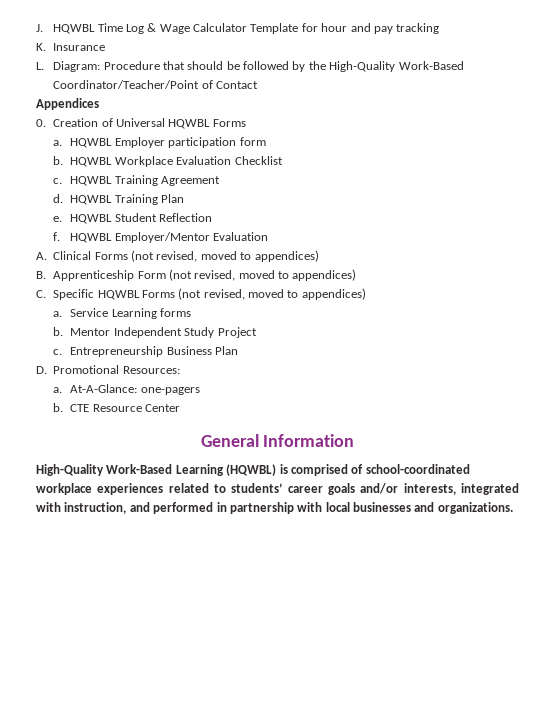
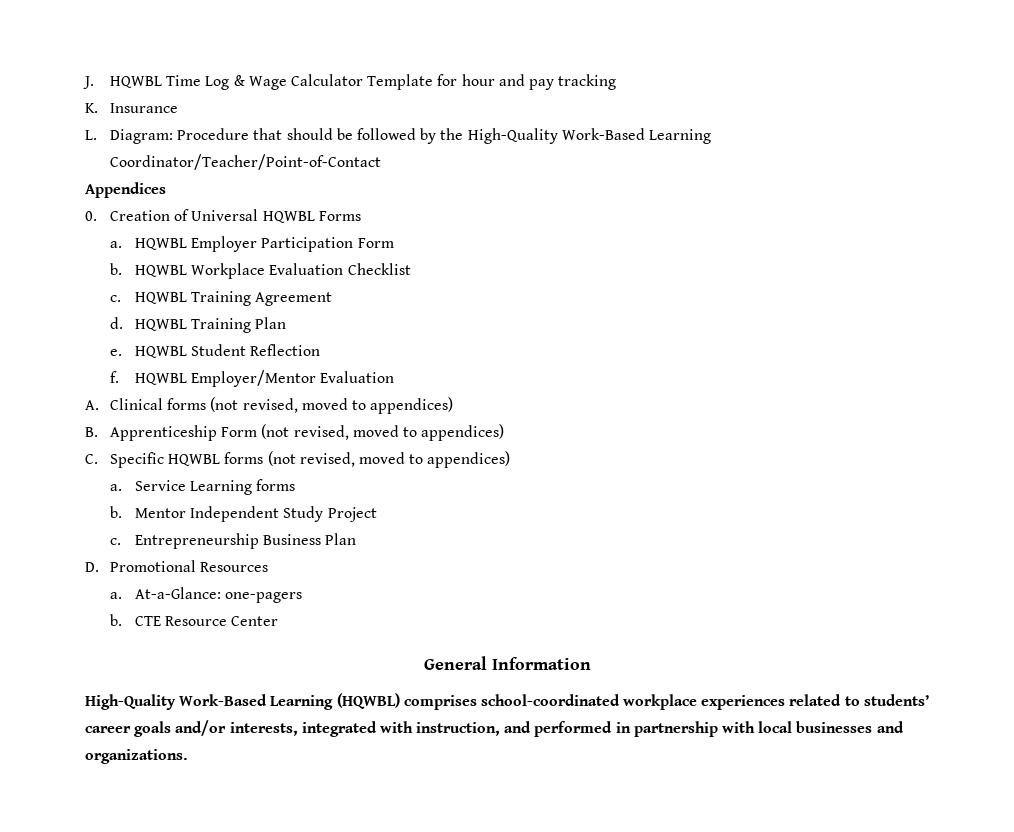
- L. Diagram: Procedure that should be followed by the High-Quality Work-Based Coordinator/Teacher/Point of Contact
+ L. Diagram: Procedure that should be followed by the High-Quality Work-Based Learning Coordinator/Teacher/Point-of-Contact
- HQWBL Employer participation form
+ HQWBL Employer Participation Form
- A. Clinical Forms (not revised, moved to appendices)
+ A. Clinical forms (not revised, moved to appendices)
- C. Specific HQWBL Forms (not revised, moved to appendices)
+ C. Specific HQWBL forms (not revised, moved to appendices)
- D. Promotional Resources:
- a. At-A-Glance: one-pagers
+ D. Promotional Resources
+ a. At-a-Glance: one-pagers
- High-Quality Work-Based Learning (HQWBL) is comprised of school-coordinated workplace experiences related to students’ career goals and/or interests, integrated with instruction, and performed in partnership with local businesses and organizations.
+ High-Quality Work-Based Learning (HQWBL) comprises school-coordinated workplace experiences related to students’ career goals and/or interests, integrated with instruction, and performed in partnership with local businesses and organizations.

